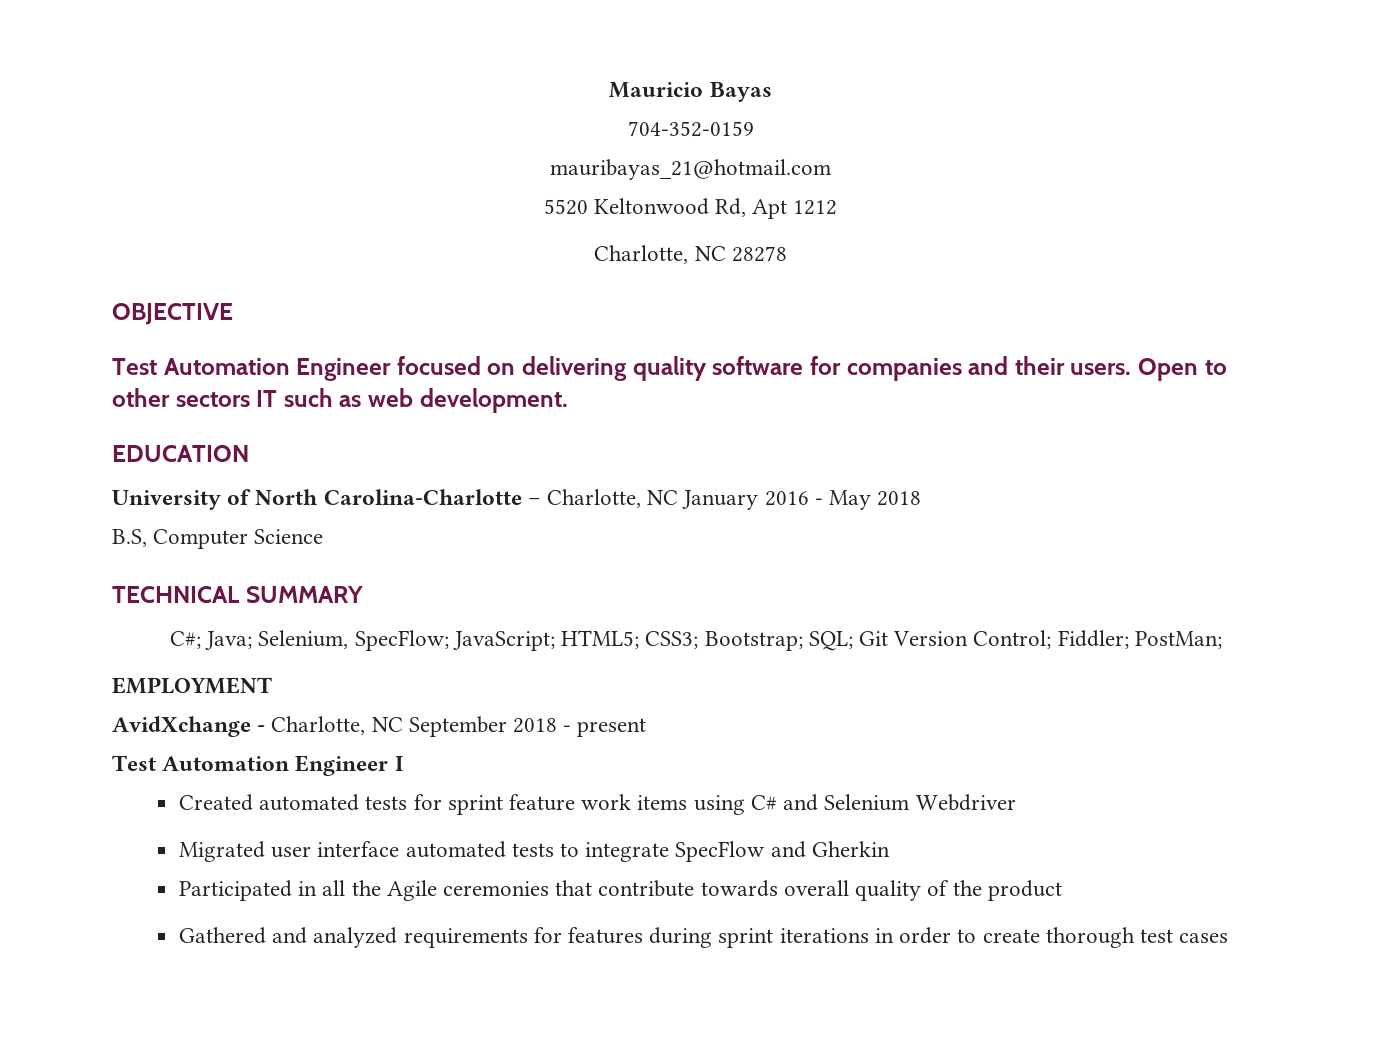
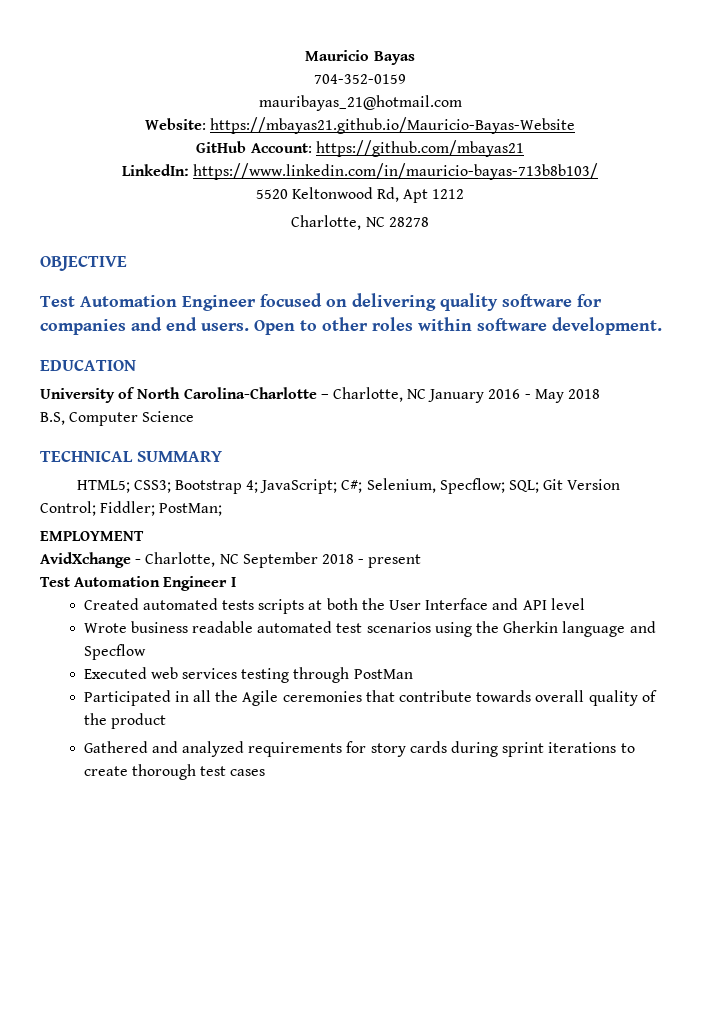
+ Website: https://mbayas21.github.io/Mauricio-Bayas-Website
+ GitHub Account: https://github.com/mbayas21
+ LinkedIn: https://www.linkedin.com/in/mauricio-bayas-713b8b103/
- Test Automation Engineer focused on delivering quality software for companies and their users.
+ Test Automation Engineer focused on delivering quality software for companies and end users.
- Open to other sectors IT such as web development.
+ Open to other roles within software development.
- C#; Java; Selenium, SpecFlow; JavaScript; HTML5; CSS3; Bootstrap; SQL; Git Version Control; Fiddler; PostMan;
+ HTML5; CSS3; Bootstrap 4; JavaScript; C#; Selenium, Specflow; SQL; Git Version Control; Fiddler; PostMan;
- Created automated tests for sprint feature work items using C# and Selenium Webdriver
- Migrated user interface automated tests to integrate SpecFlow and Gherkin
+ Created automated tests scripts at both the User Interface and API level
+ Wrote business readable automated test scenarios using the Gherkin language and Specflow
+ Executed web services testing through PostMan
- Gathered and analyzed requirements for features during sprint iterations in order to create thorough test cases
+ Gathered and analyzed requirements for story cards during sprint iterations to create thorough test cases

